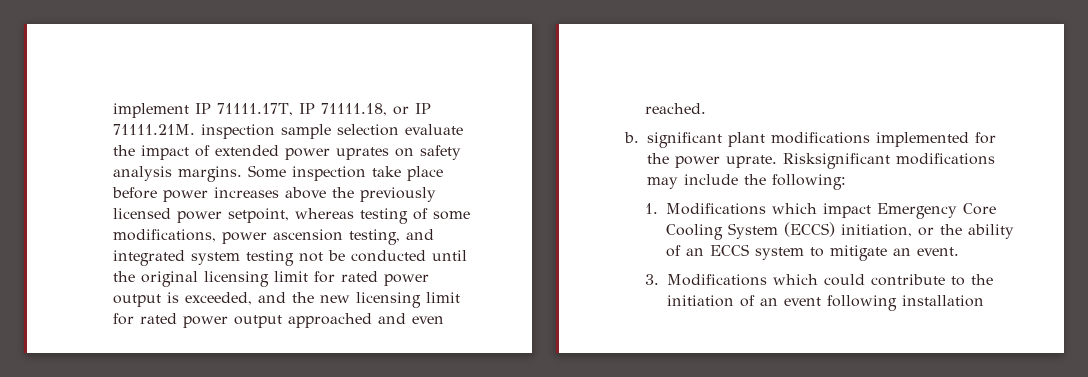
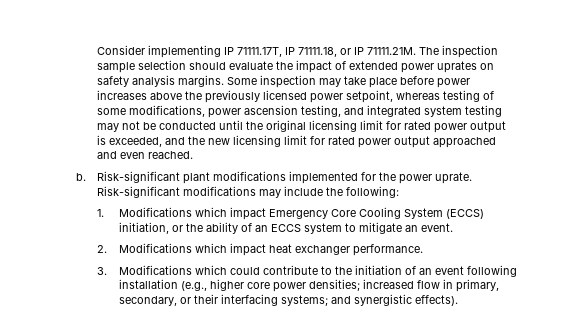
- implement IP 71111.17T, IP 71111.18, or IP 71111.21M. inspection sample selection evaluate the impact of extended power uprates on safety analysis margins.
+ Consider implementing IP 71111.17T, IP 71111.18, or IP 71111.21M. The inspection sample selection should evaluate the impact of extended power uprates on safety analysis margins.
- Some inspection take place before power increases above the previously licensed power setpoint, whereas testing of some modifications, power ascension testing, and integrated system testing not be conducted until the original licensing limit for rated power output is exceeded, and the new licensing limit for rated power output approached and even reached.
+ Some inspection may take place before power increases above the previously licensed power setpoint, whereas testing of some modifications, power ascension testing, and integrated system testing may not be conducted until the original licensing limit for rated power output is exceeded, and the new licensing limit for rated power output approached and even reached.
- b. significant plant modifications implemented for the power uprate.
+ b. Risk-significant plant modifications implemented for the power uprate.
- Risksignificant modifications may include the following:
+ Risk-significant modifications may include the following:
- 3. Modifications which could contribute to the initiation of an event following installation
+ 2. Modifications which impact heat exchanger performance.
+ 3. Modifications which could contribute to the initiation of an event following installation (e.g., higher core power densities; increased flow in primary, secondary, or their interfacing systems; and synergistic effects).

